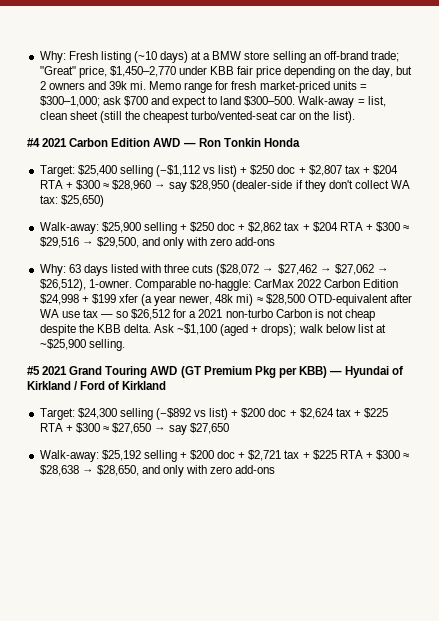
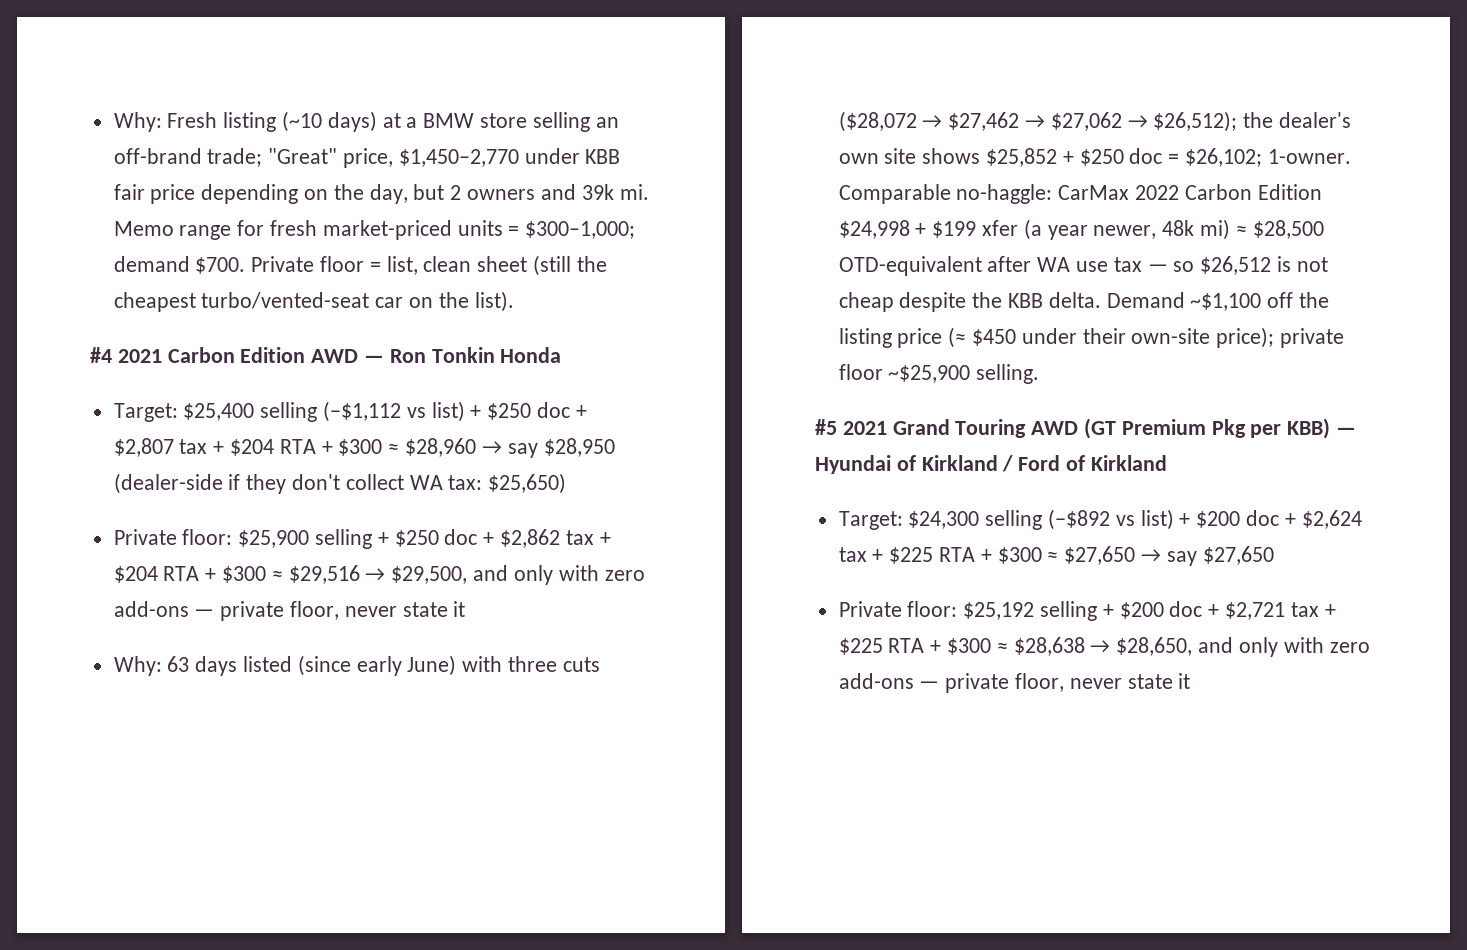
- Memo range for fresh market-priced units = $300–1,000; ask $700 and expect to land $300–500. Walk-away = list, clean sheet (still the cheapest turbo/vented-seat car on the list).
+ Memo range for fresh market-priced units = $300–1,000; demand $700. Private floor = list, clean sheet (still the cheapest turbo/vented-seat car on the list).
- Walk-away: $25,900 selling + $250 doc + $2,862 tax + $204 RTA + $300 ≈ $29,516 → $29,500, and only with zero add-ons
+ Private floor: $25,900 selling + $250 doc + $2,862 tax + $204 RTA + $300 ≈ $29,516 → $29,500, and only with zero add-ons — private floor, never state it
- Why: 63 days listed with three cuts ($28,072 → $27,462 → $27,062 → $26,512), 1-owner.
+ Why: 63 days listed (since early June) with three cuts ($28,072 → $27,462 → $27,062 → $26,512); the dealer's own site shows $25,852 + $250 doc = $26,102; 1-owner.
- Comparable no-haggle: CarMax 2022 Carbon Edition $24,998 + $199 xfer (a year newer, 48k mi) ≈ $28,500 OTD-equivalent after WA use tax — so $26,512 for a 2021 non-turbo Carbon is not cheap despite the KBB delta.
+ Comparable no-haggle: CarMax 2022 Carbon Edition $24,998 + $199 xfer (a year newer, 48k mi) ≈ $28,500 OTD-equivalent after WA use tax — so $26,512 is not cheap despite the KBB delta.
- Ask ~$1,100 (aged + drops); walk below list at ~$25,900 selling.
+ Demand ~$1,100 off the listing price (≈ $450 under their own-site price); private floor ~$25,900 selling.
- Walk-away: $25,192 selling + $200 doc + $2,721 tax + $225 RTA + $300 ≈ $28,638 → $28,650, and only with zero add-ons
+ Private floor: $25,192 selling + $200 doc + $2,721 tax + $225 RTA + $300 ≈ $28,638 → $28,650, and only with zero add-ons — private floor, never state it

